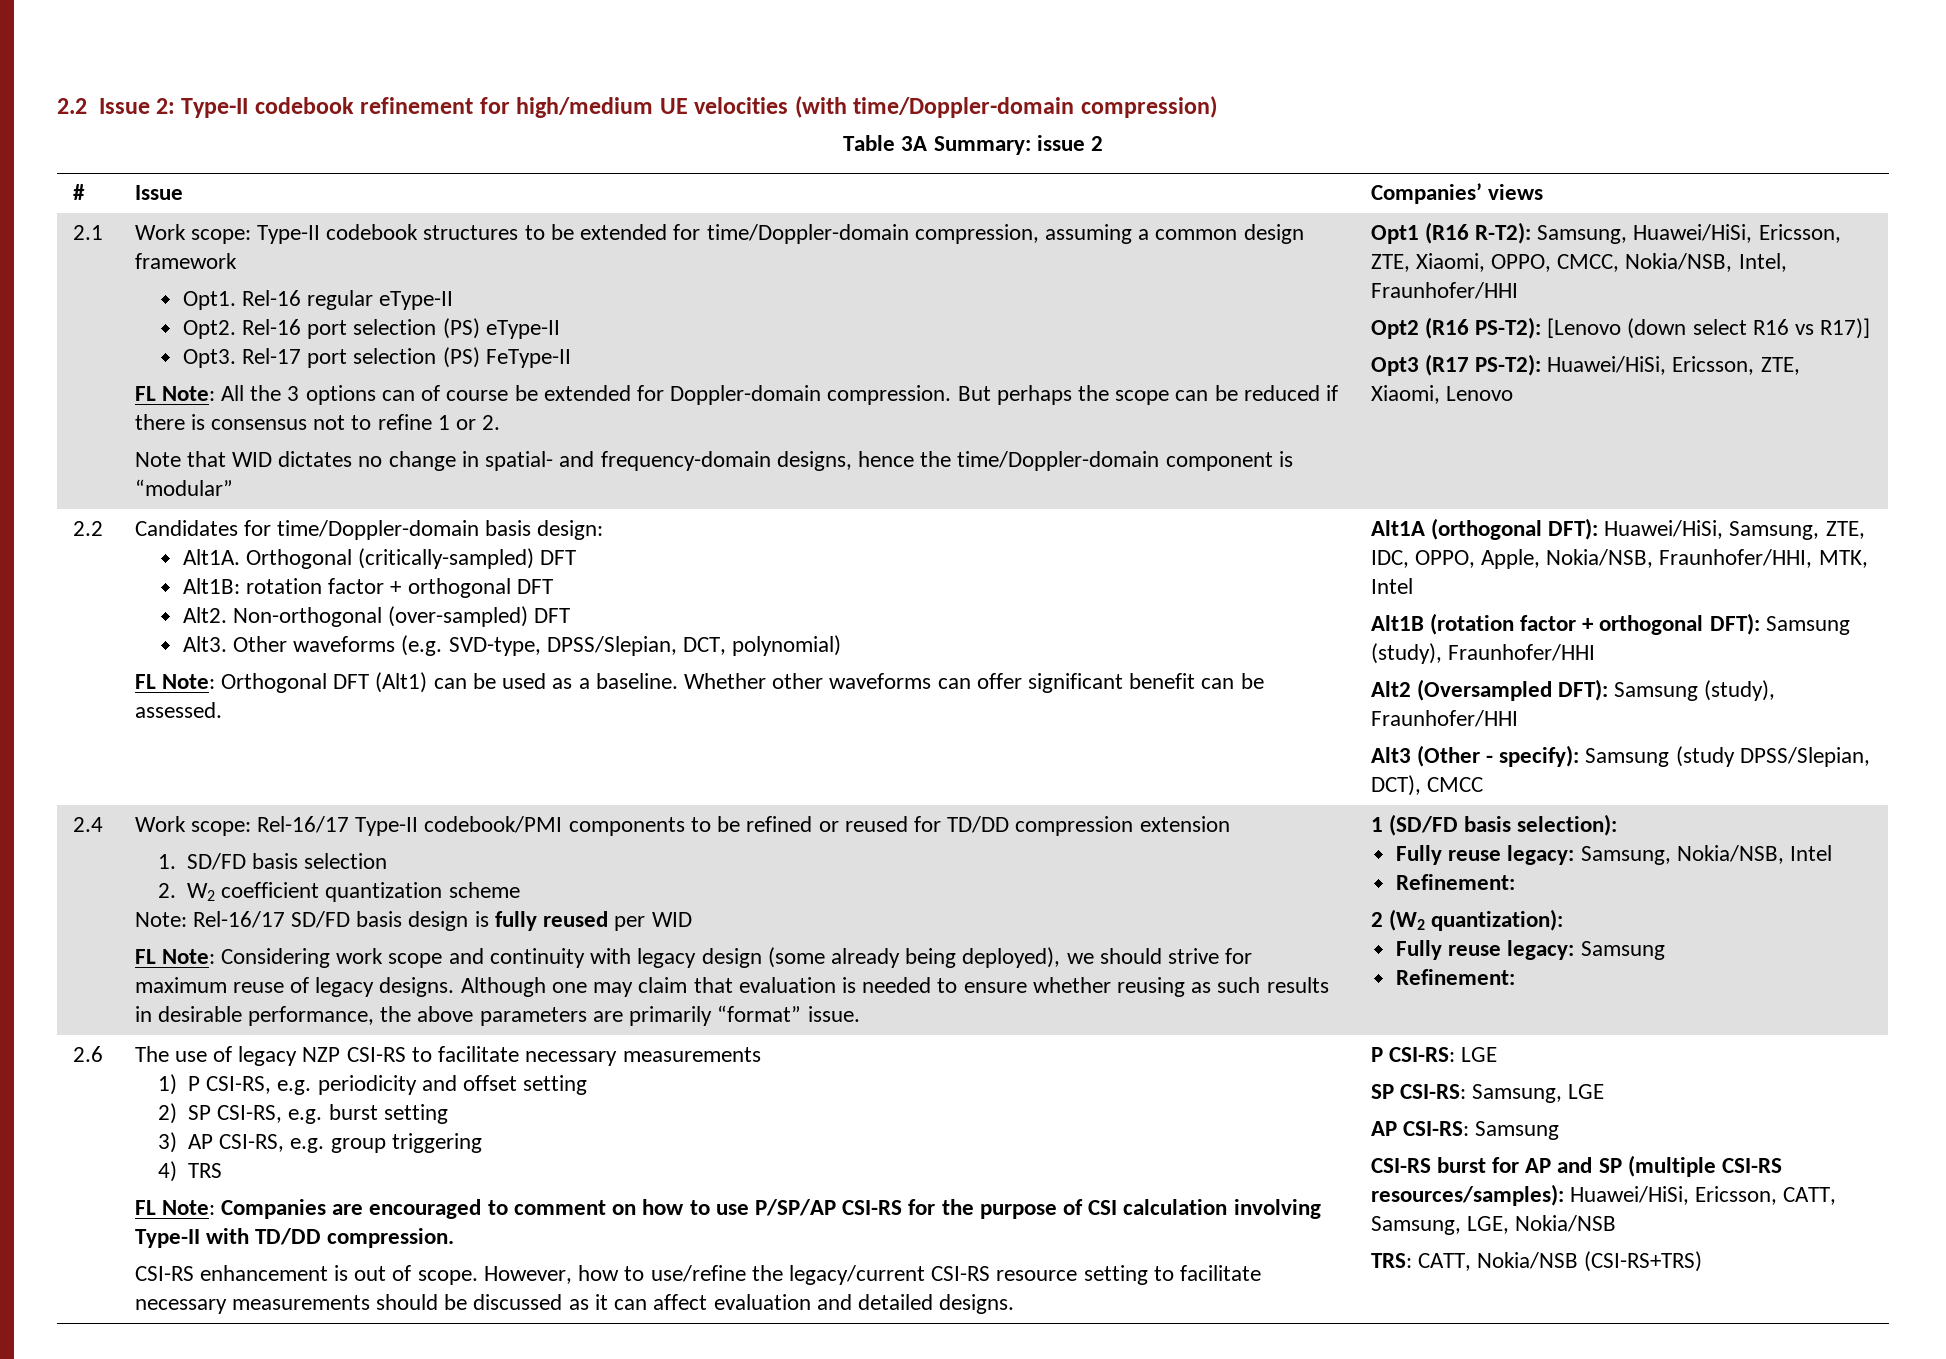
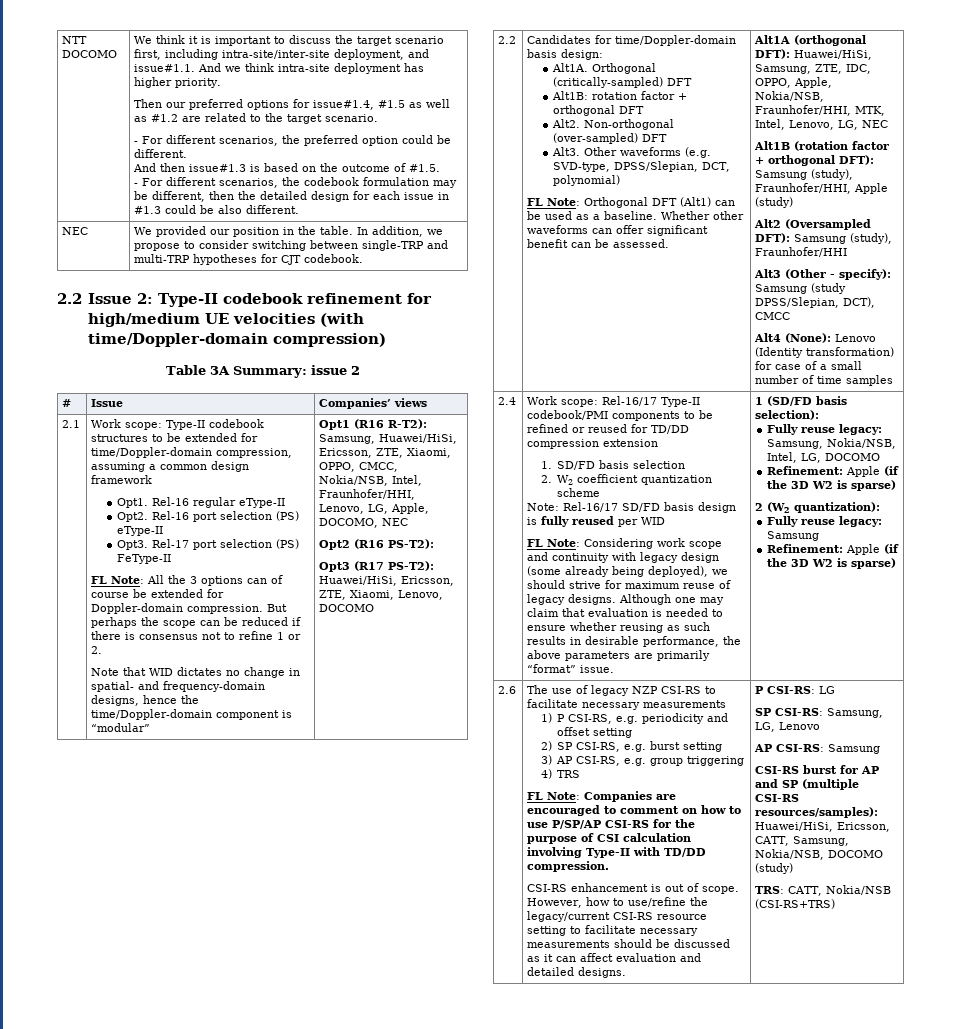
+ NTT DOCOMO | We think it is important to discuss the target scenario first, including intra-site/inter-site deployment, and issue#1.1. And we think intra-site deployment has higher priority.
+ Then our preferred options for issue#1.4, #1.5 as well as #1.2 are related to the target scenario.
+ - For different scenarios, the preferred option could be different.
+ And then issue#1.3 is based on the outcome of #1.5.
+ - For different scenarios, the codebook formulation may be different, then the detailed design for each issue in #1.3 could be also different.
+ NEC | We provided our position in the table. In addition, we propose to consider switching between single-TRP and multi-TRP hypotheses for CJT codebook.
- Opt1 (R16 R-T2): Samsung, Huawei/HiSi, Ericsson, ZTE, Xiaomi, OPPO, CMCC, Nokia/NSB, Intel, Fraunhofer/HHI
- Opt2 (R16 PS-T2): [Lenovo (down select R16 vs R17)]
+ Opt1 (R16 R-T2): Samsung, Huawei/HiSi, Ericsson, ZTE, Xiaomi, OPPO, CMCC, Nokia/NSB, Intel, Fraunhofer/HHI, Lenovo, LG, Apple, DOCOMO, NEC
+ Opt2 (R16 PS-T2):
- Opt3 (R17 PS-T2): Huawei/HiSi, Ericsson, ZTE, Xiaomi, Lenovo
+ Opt3 (R17 PS-T2): Huawei/HiSi, Ericsson, ZTE, Xiaomi, Lenovo, DOCOMO
- Alt1A (orthogonal DFT): Huawei/HiSi, Samsung, ZTE, IDC, OPPO, Apple, Nokia/NSB, Fraunhofer/HHI, MTK, Intel
+ Alt1A (orthogonal DFT): Huawei/HiSi, Samsung, ZTE, IDC, OPPO, Apple, Nokia/NSB, Fraunhofer/HHI, MTK, Intel, Lenovo, LG, NEC
- Alt1B (rotation factor + orthogonal DFT): Samsung (study), Fraunhofer/HHI
+ Alt1B (rotation factor + orthogonal DFT): Samsung (study), Fraunhofer/HHI, Apple (study)
+ Alt4 (None): Lenovo (Identity transformation) for case of a small number of time samples
- Fully reuse legacy: Samsung, Nokia/NSB, Intel
- Refinement:
+ Fully reuse legacy: Samsung, Nokia/NSB, Intel, LG, DOCOMO
+ Refinement: Apple (if the 3D W2 is sparse)
  Fully reuse legacy: Samsung
- Refinement:
+ Refinement: Apple (if the 3D W2 is sparse)
- P CSI-RS: LGE
+ P CSI-RS: LG
- SP CSI-RS: Samsung, LGE
+ SP CSI-RS: Samsung, LG, Lenovo
- CSI-RS burst for AP and SP (multiple CSI-RS resources/samples): Huawei/HiSi, Ericsson, CATT, Samsung, LGE, Nokia/NSB
+ CSI-RS burst for AP and SP (multiple CSI-RS resources/samples): Huawei/HiSi, Ericsson, CATT, Samsung, Nokia/NSB, DOCOMO (study)

